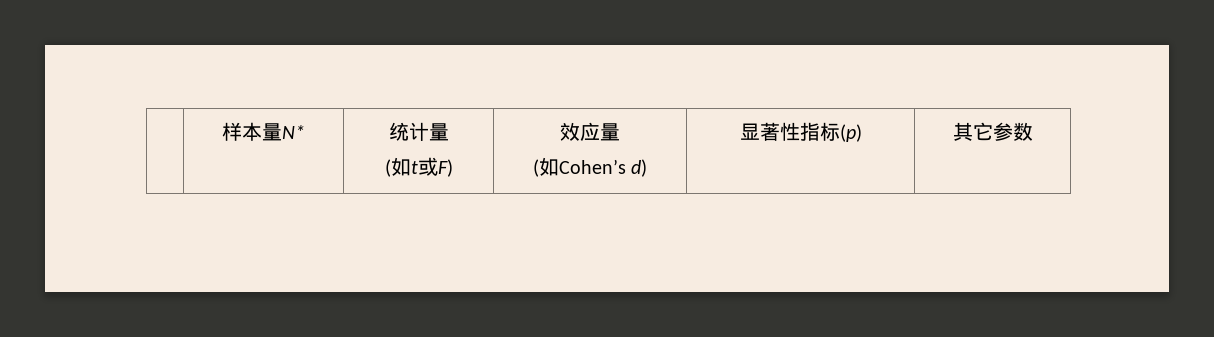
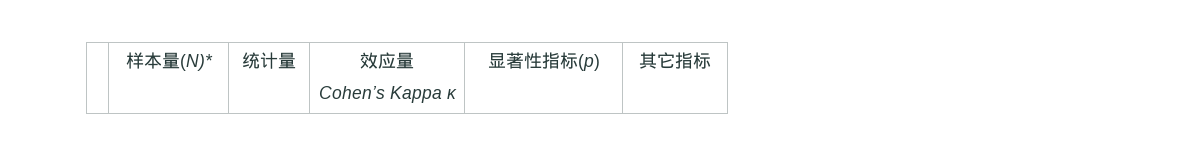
- | 样本量N* | 统计量
- (如t或F) | 效应量
- (如Cohen’s d) | 显著性指标(p) | 其它参数
+ | 样本量(N)* | 统计量 | 效应量
+ Cohen’s Kappa κ | 显著性指标(p) | 其它指标

